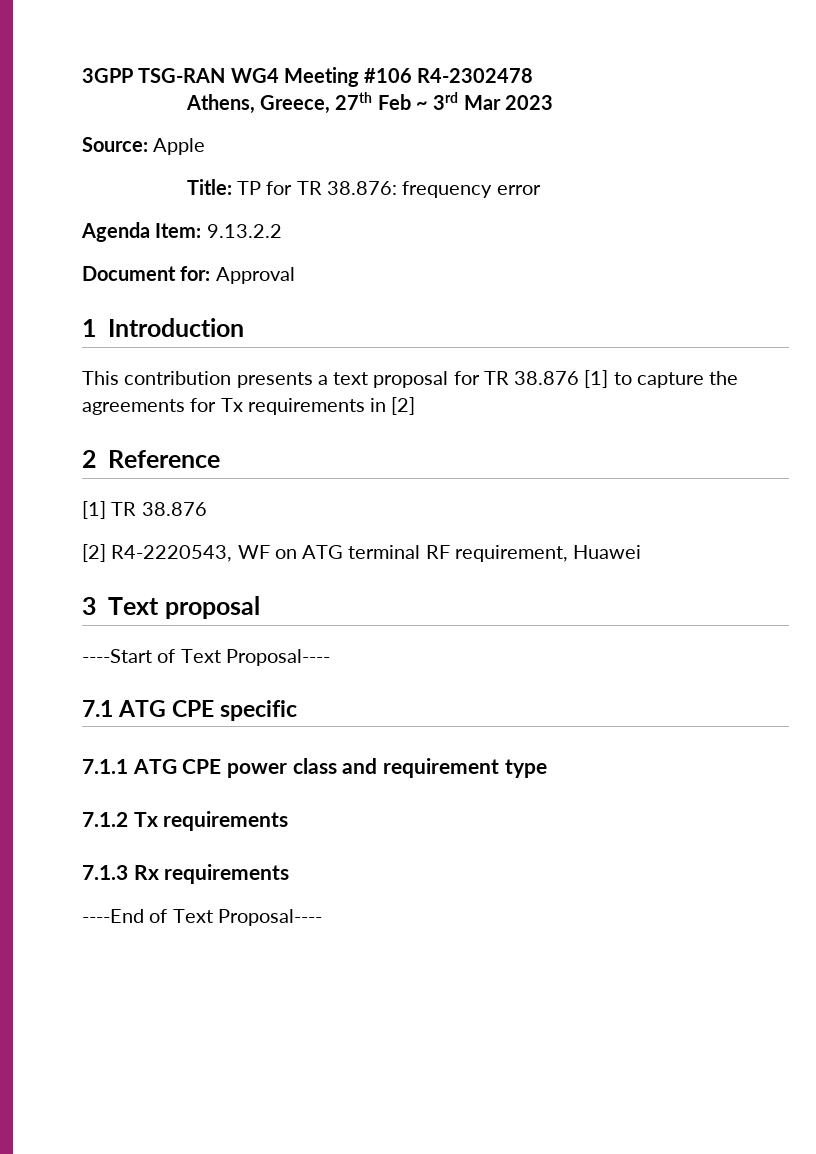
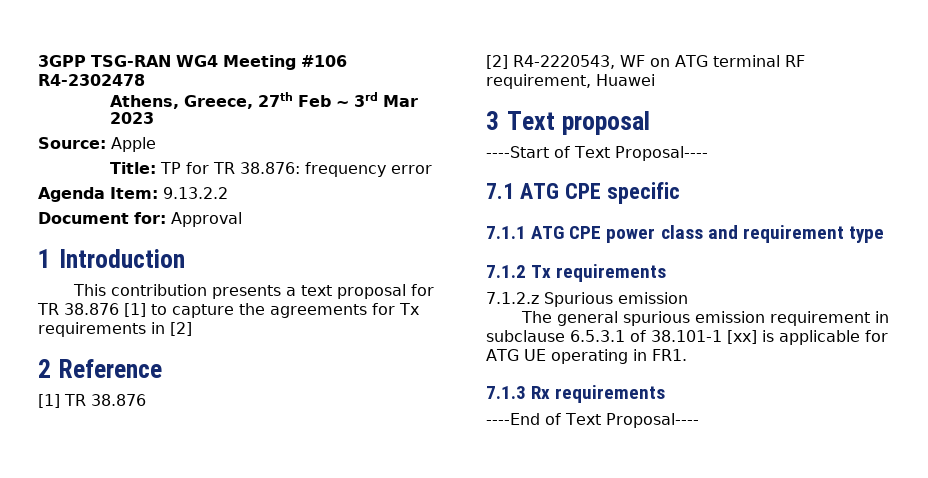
+ 7.1.2.z Spurious emission
+ The general spurious emission requirement in subclause 6.5.3.1 of 38.101-1 [xx] is applicable for ATG UE operating in FR1.

